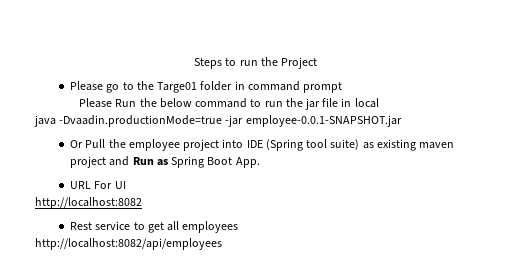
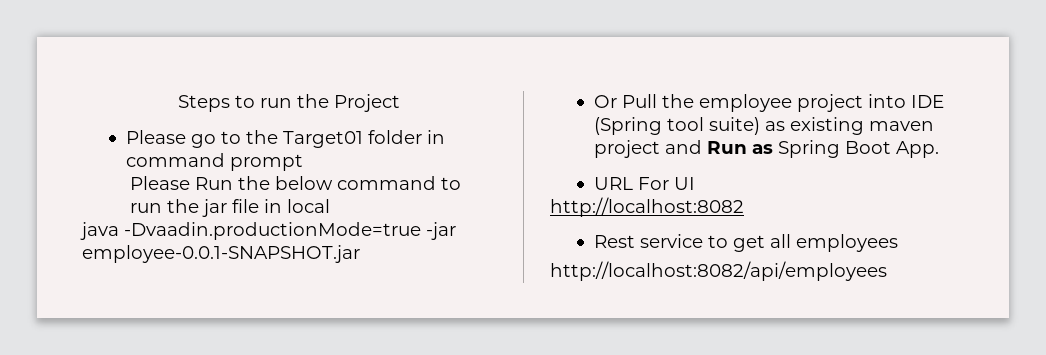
- Please go to the Targe01 folder in command prompt
+ Please go to the Target01 folder in command prompt

